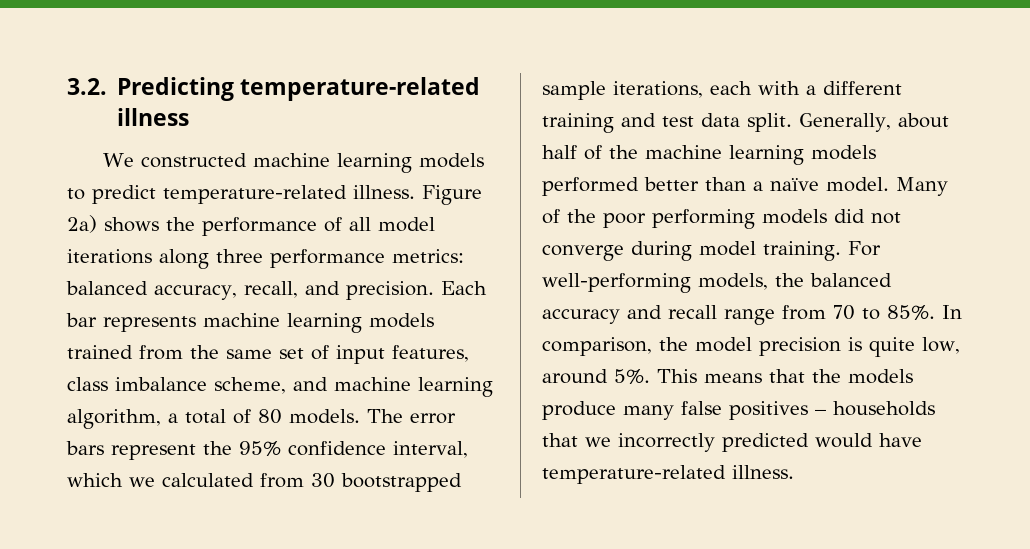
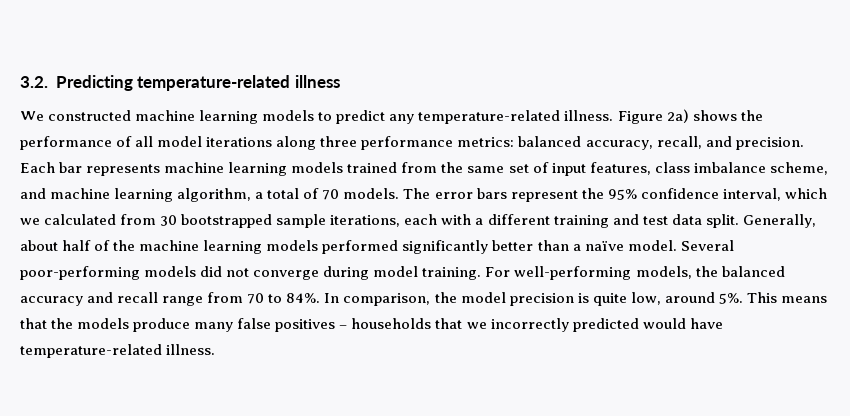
- We constructed machine learning models to predict temperature-related illness.
+ We constructed machine learning models to predict any temperature-related illness.
- Each bar represents machine learning models trained from the same set of input features, class imbalance scheme, and machine learning algorithm, a total of 80 models.
+ Each bar represents machine learning models trained from the same set of input features, class imbalance scheme, and machine learning algorithm, a total of 70 models.
- Generally, about half of the machine learning models performed better than a naïve model.
+ Generally, about half of the machine learning models performed significantly better than a naïve model.
- Many of the poor performing models did not converge during model training.
+ Several poor-performing models did not converge during model training.
- For well-performing models, the balanced accuracy and recall range from 70 to 85%.
+ For well-performing models, the balanced accuracy and recall range from 70 to 84%.

